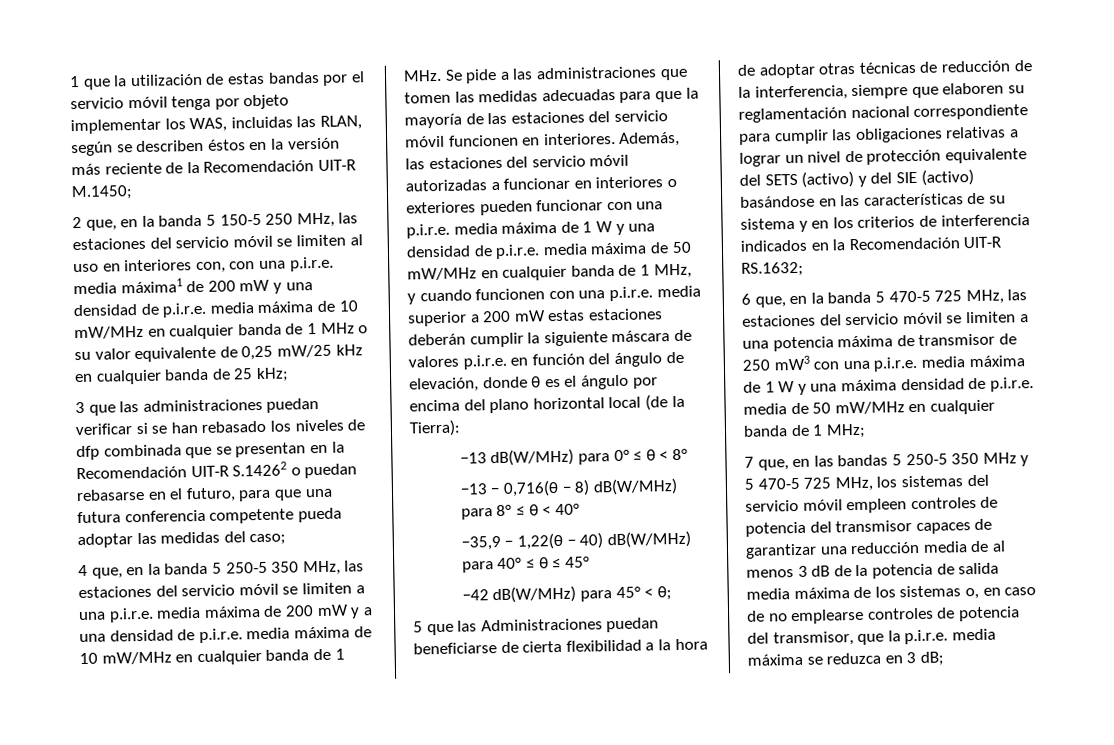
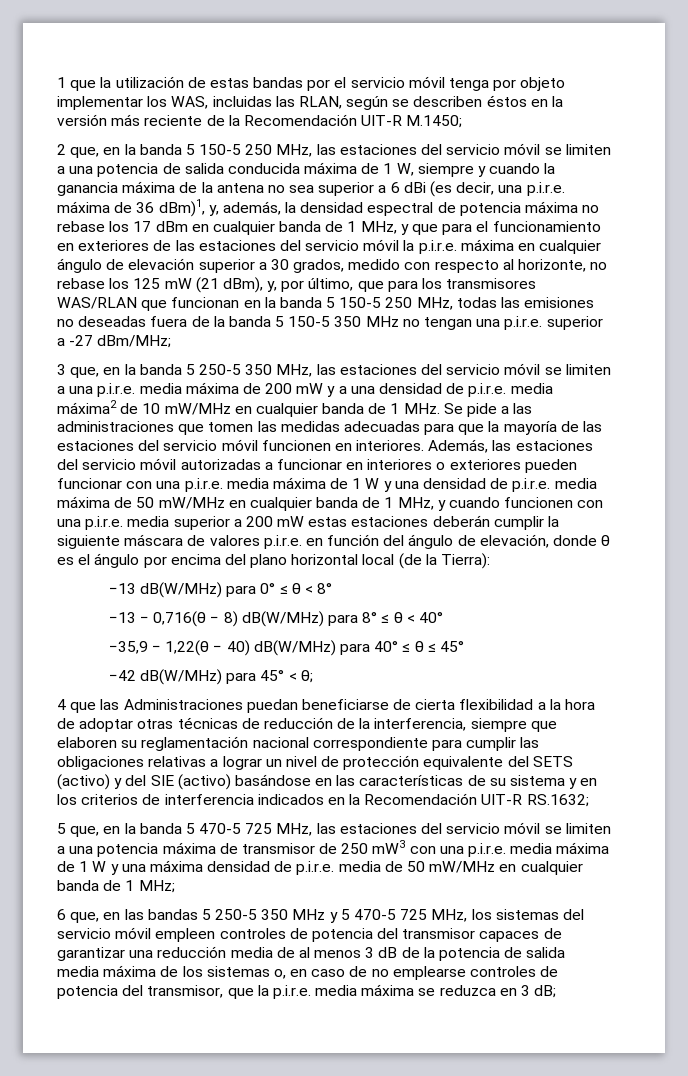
- 2 que, en la banda 5 150-5 250 MHz, las estaciones del servicio móvil se limiten al uso en interiores con, con una p.i.r.e. media máxima1 de 200 mW y una densidad de p.i.r.e. media máxima de 10 mW/MHz en cualquier banda de 1 MHz o su valor equivalente de 0,25 mW/25 kHz en cualquier banda de 25 kHz;
- 3 que las administraciones puedan verificar si se han rebasado los niveles de dfp combinada que se presentan en la Recomendación UIT-R S.14262 o puedan rebasarse en el futuro, para que una futura conferencia competente pueda adoptar las medidas del caso;
- 4 que, en la banda 5 250-5 350 MHz, las estaciones del servicio móvil se limiten a una p.i.r.e. media máxima de 200 mW y a una densidad de p.i.r.e. media máxima de 10 mW/MHz en cualquier banda de 1 MHz. Se pide a las administraciones que tomen las medidas adecuadas para que la mayoría de las estaciones del servicio móvil funcionen en interiores.
+ 2 que, en la banda 5 150-5 250 MHz, las estaciones del servicio móvil se limiten a una potencia de salida conducida máxima de 1 W, siempre y cuando la ganancia máxima de la antena no sea superior a 6 dBi (es decir, una p.i.r.e. máxima de 36 dBm)1, y, además, la densidad espectral de potencia máxima no rebase los 17 dBm en cualquier banda de 1 MHz, y que para el funcionamiento en exteriores de las estaciones del servicio móvil la p.i.r.e. máxima en cualquier ángulo de elevación superior a 30 grados, medido con respecto al horizonte, no rebase los 125 mW (21 dBm), y, por último, que para los transmisores WAS/RLAN que funcionan en la banda 5 150-5 250 MHz, todas las emisiones no deseadas fuera de la banda 5 150-5 350 MHz no tengan una p.i.r.e. superior a -27 dBm/MHz;
+ 3 que, en la banda 5 250-5 350 MHz, las estaciones del servicio móvil se limiten a una p.i.r.e. media máxima de 200 mW y a una densidad de p.i.r.e. media máxima2 de 10 mW/MHz en cualquier banda de 1 MHz. Se pide a las administraciones que tomen las medidas adecuadas para que la mayoría de las estaciones del servicio móvil funcionen en interiores.
- 5 que las Administraciones puedan beneficiarse de cierta flexibilidad a la hora de adoptar otras técnicas de reducción de la interferencia, siempre que elaboren su reglamentación nacional correspondiente para cumplir las obligaciones relativas a lograr un nivel de protección equivalente del SETS (activo) y del SIE (activo) basándose en las características de su sistema y en los criterios de interferencia indicados en la Recomendación UIT-R RS.1632;
+ 4 que las Administraciones puedan beneficiarse de cierta flexibilidad a la hora de adoptar otras técnicas de reducción de la interferencia, siempre que elaboren su reglamentación nacional correspondiente para cumplir las obligaciones relativas a lograr un nivel de protección equivalente del SETS (activo) y del SIE (activo) basándose en las características de su sistema y en los criterios de interferencia indicados en la Recomendación UIT-R RS.1632;
- 6 que, en la banda 5 470-5 725 MHz, las estaciones del servicio móvil se limiten a una potencia máxima de transmisor de 250 mW3 con una p.i.r.e. media máxima de 1 W y una máxima densidad de p.i.r.e. media de 50 mW/MHz en cualquier banda de 1 MHz;
+ 5 que, en la banda 5 470-5 725 MHz, las estaciones del servicio móvil se limiten a una potencia máxima de transmisor de 250 mW3 con una p.i.r.e. media máxima de 1 W y una máxima densidad de p.i.r.e. media de 50 mW/MHz en cualquier banda de 1 MHz;
- 7 que, en las bandas 5 250-5 350 MHz y 5 470-5 725 MHz, los sistemas del servicio móvil empleen controles de potencia del transmisor capaces de garantizar una reducción media de al menos 3 dB de la potencia de salida media máxima de los sistemas o, en caso de no emplearse controles de potencia del transmisor, que la p.i.r.e. media máxima se reduzca en 3 dB;
+ 6 que, en las bandas 5 250-5 350 MHz y 5 470-5 725 MHz, los sistemas del servicio móvil empleen controles de potencia del transmisor capaces de garantizar una reducción media de al menos 3 dB de la potencia de salida media máxima de los sistemas o, en caso de no emplearse controles de potencia del transmisor, que la p.i.r.e. media máxima se reduzca en 3 dB;

